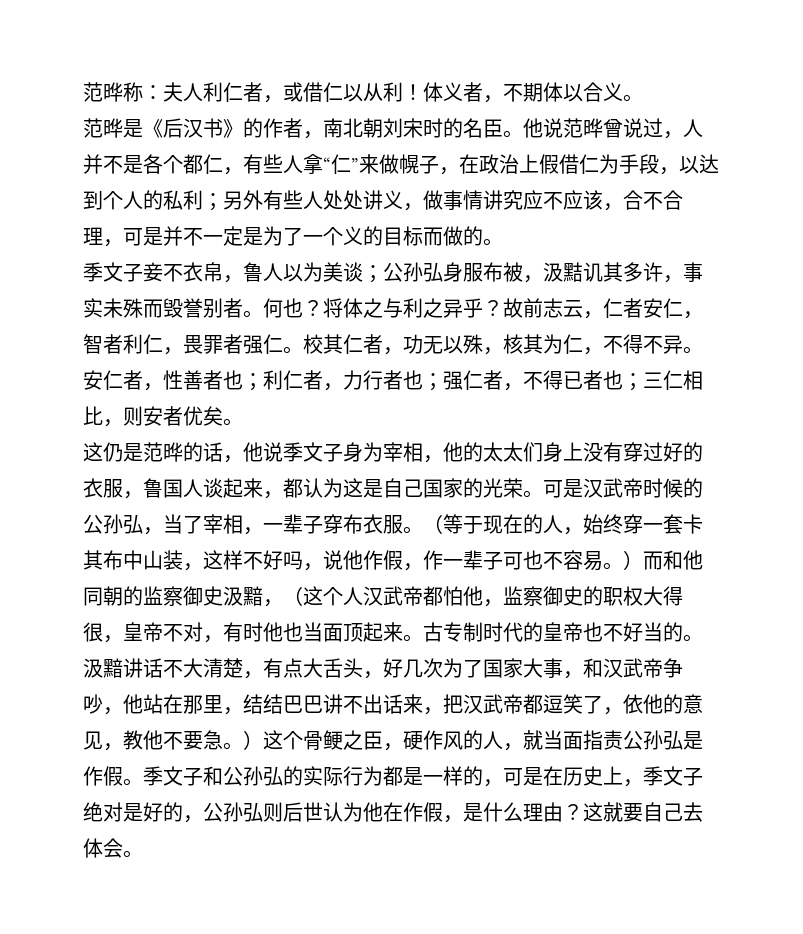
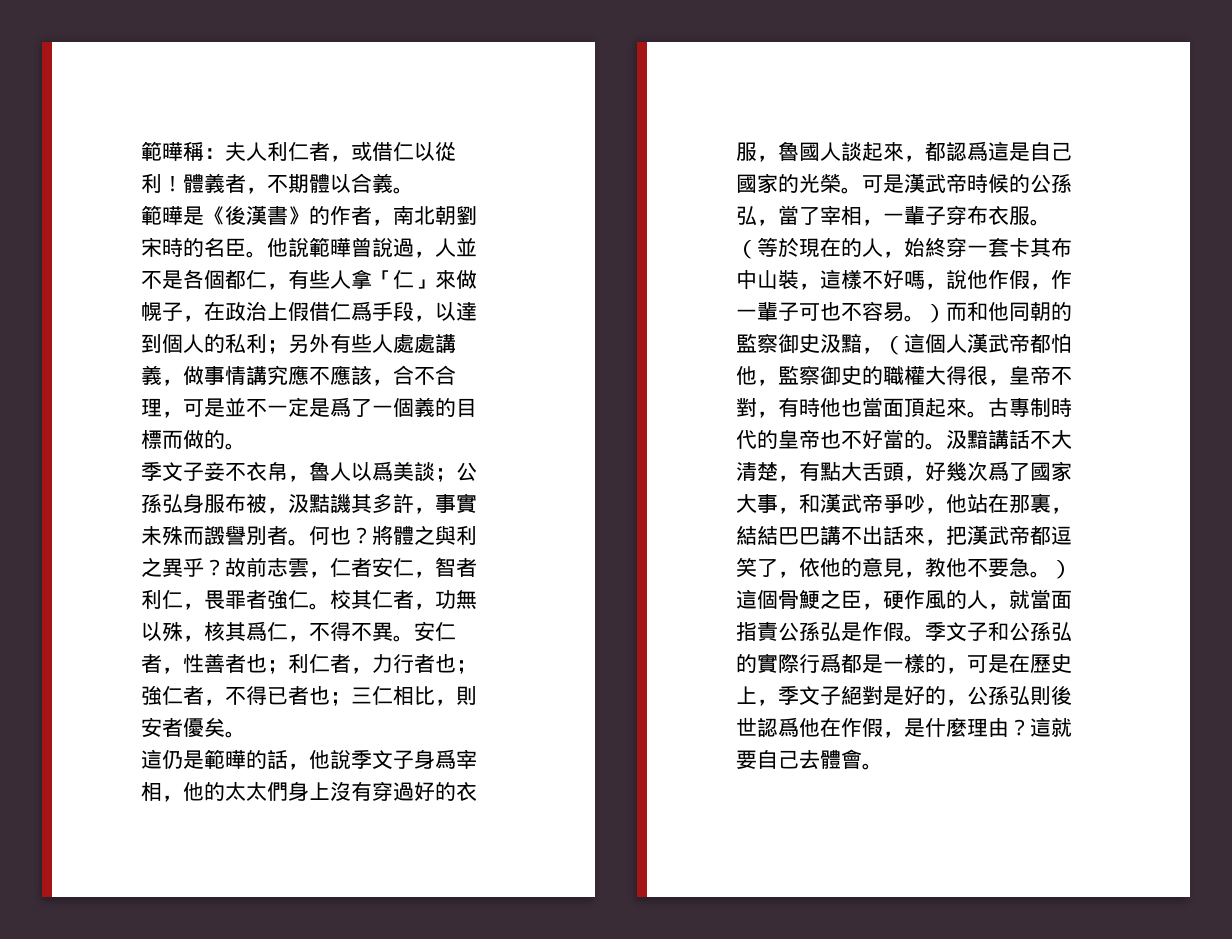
- 范晔称：夫人利仁者，或借仁以从利！体义者，不期体以合义。
- 范晔是《后汉书》的作者，南北朝刘宋时的名臣。
+ 範曄稱：夫人利仁者，或借仁以從利！體義者，不期體以合義。
+ 範曄是《後漢書》的作者，南北朝劉宋時的名臣。
- 他说范晔曾说过，人并不是各个都仁，有些人拿“仁”来做幌子，在政治上假借仁为手段，以达到个人的私利；另外有些人处处讲义，做事情讲究应不应该，合不合理，可是并不一定是为了一个义的目标而做的。
+ 他說範曄曾說過，人並不是各個都仁，有些人拿「仁」來做幌子，在政治上假借仁爲手段，以達到個人的私利；另外有些人處處講義，做事情講究應不應該，合不合理，可是並不一定是爲了一個義的目標而做的。
- 季文子妾不衣帛，鲁人以为美谈；公孙弘身服布被，汲黠讥其多许，事实未殊而毁誉别者。何也？将体之与利之异乎？
+ 季文子妾不衣帛，魯人以爲美談；公孫弘身服布被，汲黠譏其多許，事實未殊而譭譽別者。何也？將體之與利之異乎？
- 故前志云，仁者安仁，智者利仁，畏罪者强仁。
+ 故前志雲，仁者安仁，智者利仁，畏罪者強仁。
- 校其仁者，功无以殊，核其为仁，不得不异。
+ 校其仁者，功無以殊，核其爲仁，不得不異。
- 安仁者，性善者也；利仁者，力行者也；强仁者，不得已者也；三仁相比，则安者优矣。
+ 安仁者，性善者也；利仁者，力行者也；強仁者，不得已者也；三仁相比，則安者優矣。
- 这仍是范晔的话，他说季文子身为宰相，他的太太们身上没有穿过好的衣服，鲁国人谈起来，都认为这是自己国家的光荣。可是汉武帝时候的公孙弘，当了宰相，一辈子穿布衣服。
+ 這仍是範曄的話，他說季文子身爲宰相，他的太太們身上沒有穿過好的衣服，魯國人談起來，都認爲這是自己國家的光榮。可是漢武帝時候的公孫弘，當了宰相，一輩子穿布衣服。
- （等于现在的人，始终穿一套卡其布中山装，这样不好吗，说他作假，作一辈子可也不容易。）而和他同朝的监察御史汲黯，（这个人汉武帝都怕他，监察御史的职权大得很，皇帝不对，有时他也当面顶起来。古专制时代的皇帝也不好当的。
+ （等於現在的人，始終穿一套卡其布中山裝，這樣不好嗎，說他作假，作一輩子可也不容易。）而和他同朝的監察御史汲黯，（這個人漢武帝都怕他，監察御史的職權大得很，皇帝不對，有時他也當面頂起來。古專制時代的皇帝也不好當的。
- 汲黯讲话不大清楚，有点大舌头，好几次为了国家大事，和汉武帝争吵，他站在那里，结结巴巴讲不出话来，把汉武帝都逗笑了，依他的意见，教他不要急。）这个骨鲠之臣，硬作风的人，就当面指责公孙弘是作假。
+ 汲黯講話不大清楚，有點大舌頭，好幾次爲了國家大事，和漢武帝爭吵，他站在那裏，結結巴巴講不出話來，把漢武帝都逗笑了，依他的意見，教他不要急。）這個骨鯁之臣，硬作風的人，就當面指責公孫弘是作假。
- 季文子和公孙弘的实际行为都是一样的，可是在历史上，季文子绝对是好的，公孙弘则后世认为他在作假，是什么理由？这就要自己去体会。
+ 季文子和公孫弘的實際行爲都是一樣的，可是在歷史上，季文子絕對是好的，公孫弘則後世認爲他在作假，是什麼理由？這就要自己去體會。

